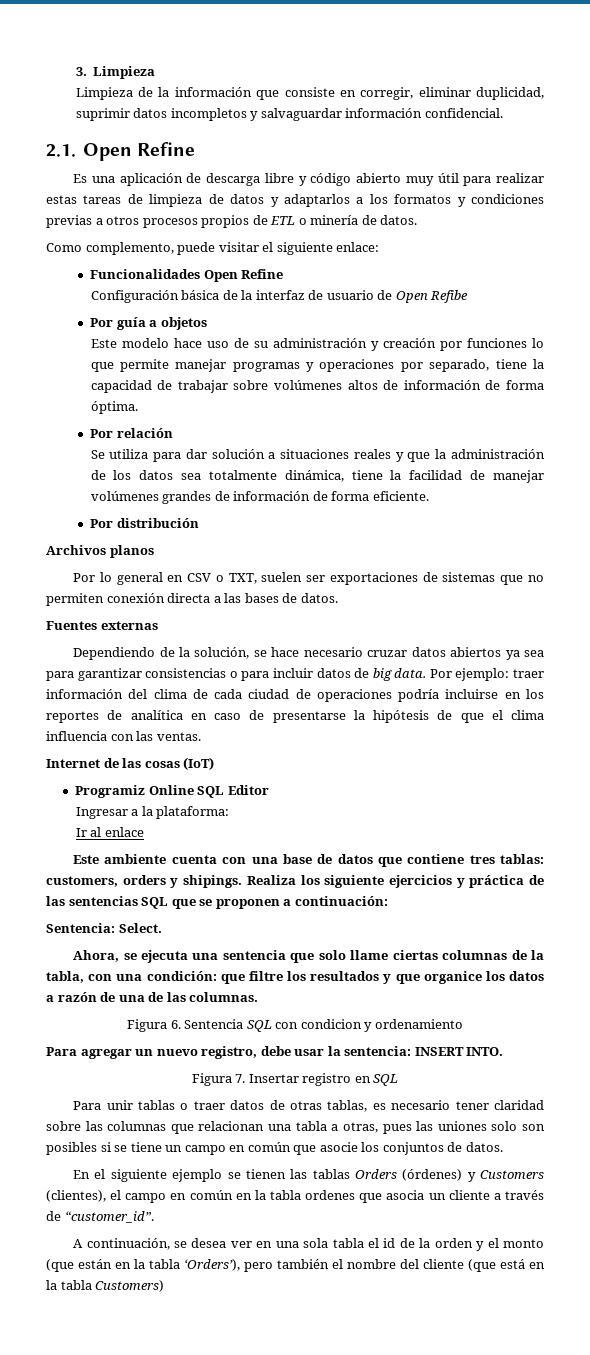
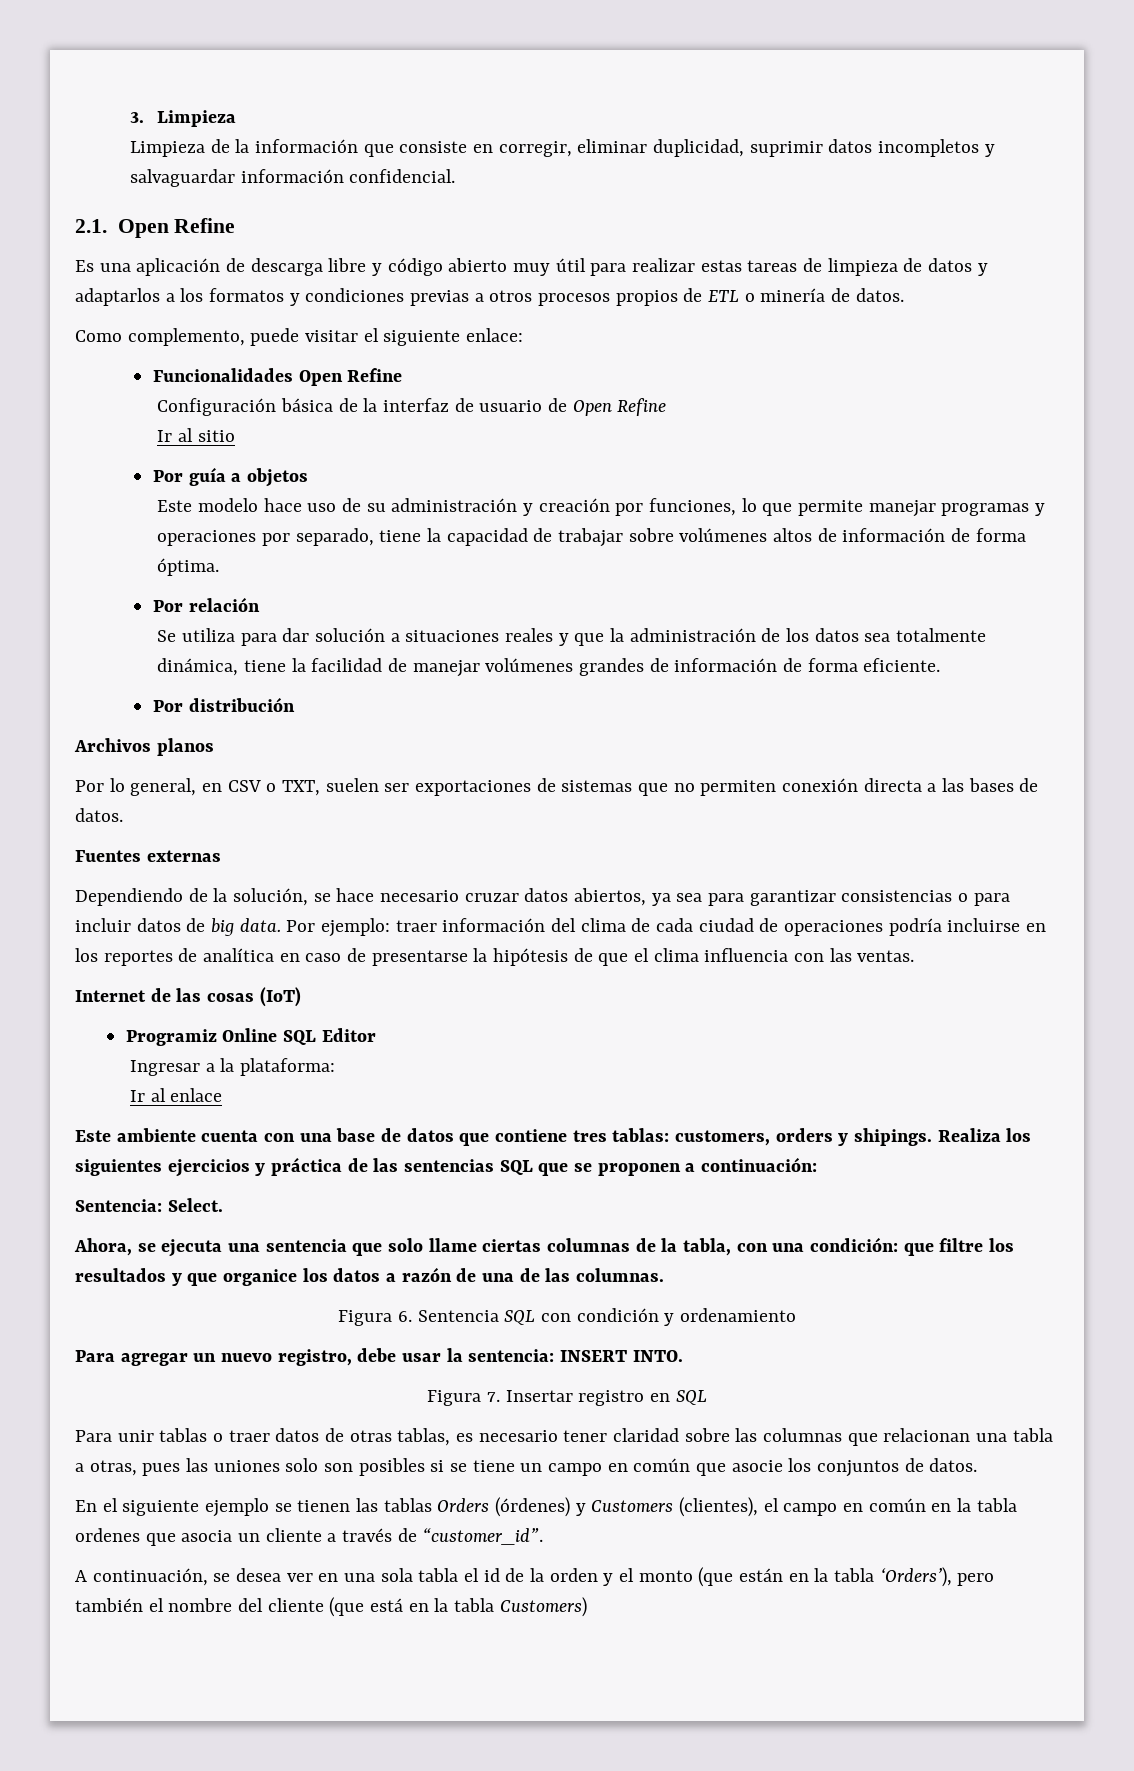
- Configuración básica de la interfaz de usuario de Open Refibe
+ Configuración básica de la interfaz de usuario de Open Refine
+ Ir al sitio
- Este modelo hace uso de su administración y creación por funciones lo que permite manejar programas y operaciones por separado, tiene la capacidad de trabajar sobre volúmenes altos de información de forma óptima.
+ Este modelo hace uso de su administración y creación por funciones, lo que permite manejar programas y operaciones por separado, tiene la capacidad de trabajar sobre volúmenes altos de información de forma óptima.
- Por lo general en CSV o TXT, suelen ser exportaciones de sistemas que no permiten conexión directa a las bases de datos.
+ Por lo general, en CSV o TXT, suelen ser exportaciones de sistemas que no permiten conexión directa a las bases de datos.
- Dependiendo de la solución, se hace necesario cruzar datos abiertos ya sea para garantizar consistencias o para incluir datos de big data.
+ Dependiendo de la solución, se hace necesario cruzar datos abiertos, ya sea para garantizar consistencias o para incluir datos de big data.
- Realiza los siguiente ejercicios y práctica de las sentencias SQL que se proponen a continuación:
+ Realiza los siguientes ejercicios y práctica de las sentencias SQL que se proponen a continuación:
- Figura 6. Sentencia SQL con condicion y ordenamiento
+ Figura 6. Sentencia SQL con condición y ordenamiento

